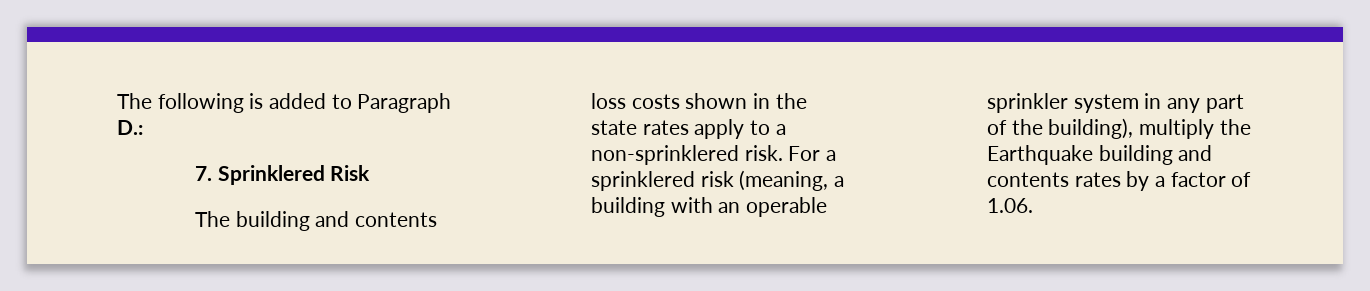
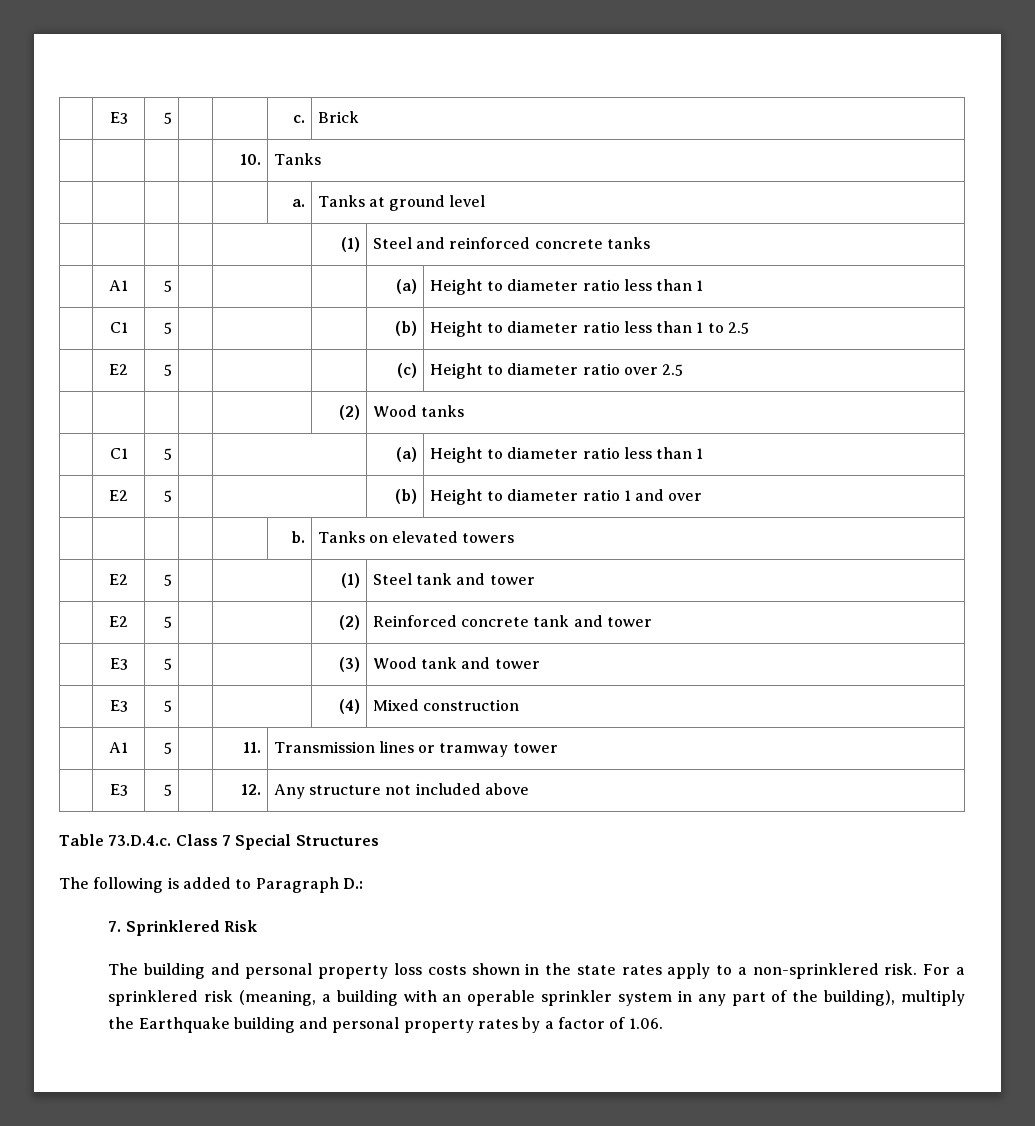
+ | E3 | 5 | | | c. | Brick
+ | | | | 10. | Tanks
+ | | | | | a. | Tanks at ground level
+ | | | | | (1) | Steel and reinforced concrete tanks
+ | A1 | 5 | | | | (a) | Height to diameter ratio less than 1
+ | C1 | 5 | | | | (b) | Height to diameter ratio less than 1 to 2.5
+ | E2 | 5 | | | | (c) | Height to diameter ratio over 2.5
+ | | | | | (2) | Wood tanks
+ | C1 | 5 | | | (a) | Height to diameter ratio less than 1
+ | E2 | 5 | | | (b) | Height to diameter ratio 1 and over
+ | | | | | b. | Tanks on elevated towers
+ | E2 | 5 | | | (1) | Steel tank and tower
+ | E2 | 5 | | | (2) | Reinforced concrete tank and tower
+ | E3 | 5 | | | (3) | Wood tank and tower
+ | E3 | 5 | | | (4) | Mixed construction
+ | A1 | 5 | | 11. | Transmission lines or tramway tower
+ | E3 | 5 | | 12. | Any structure not included above
+ Table 73.D.4.c. Class 7 Special Structures
- The building and contents loss costs shown in the state rates apply to a non-sprinklered risk.
+ The building and personal property loss costs shown in the state rates apply to a non-sprinklered risk.
- For a sprinklered risk (meaning, a building with an operable sprinkler system in any part of the building), multiply the Earthquake building and contents rates by a factor of 1.06.
+ For a sprinklered risk (meaning, a building with an operable sprinkler system in any part of the building), multiply the Earthquake building and personal property rates by a factor of 1.06.

